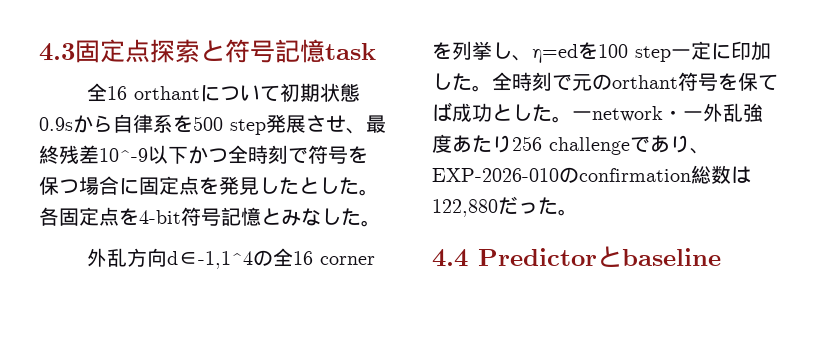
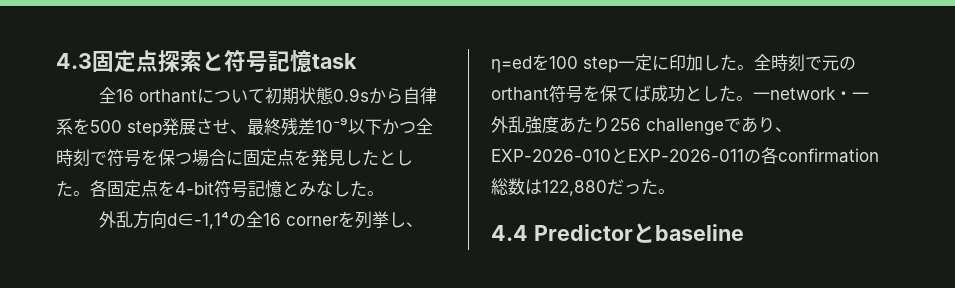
- 全16 orthantについて初期状態0.9sから自律系を500 step発展させ、最終残差10^-9以下かつ全時刻で符号を保つ場合に固定点を発見したとした。
+ 全16 orthantについて初期状態0.9sから自律系を500 step発展させ、最終残差10⁻⁹以下かつ全時刻で符号を保つ場合に固定点を発見したとした。
- 外乱方向d∈-1,1^4の全16 cornerを列挙し、η=edを100 step一定に印加した。
+ 外乱方向d∈-1,1⁴の全16 cornerを列挙し、η=edを100 step一定に印加した。
- 一network・一外乱強度あたり256 challengeであり、EXP-2026-010のconfirmation総数は122,880だった。
+ 一network・一外乱強度あたり256 challengeであり、EXP-2026-010とEXP-2026-011の各confirmation総数は122,880だった。

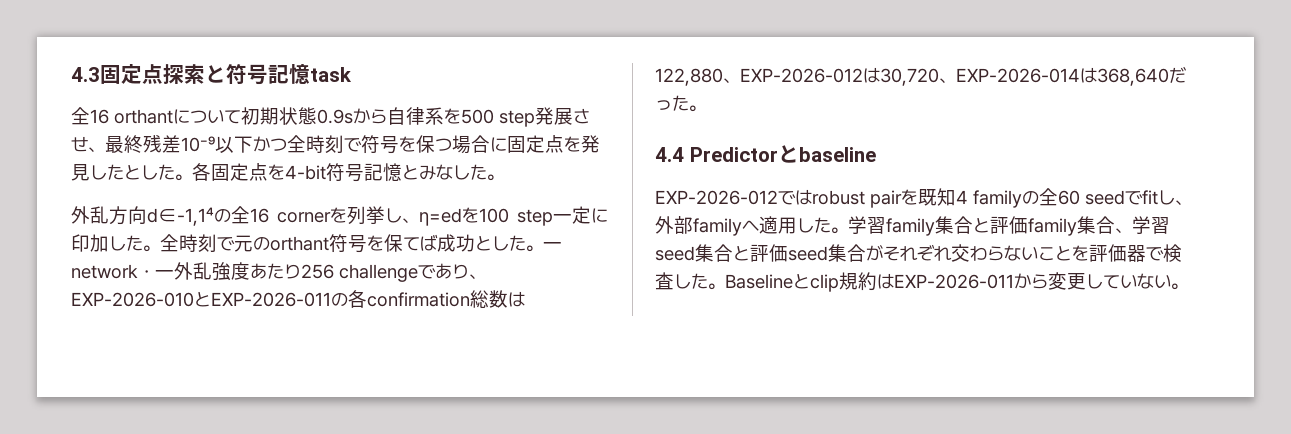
- 一network・一外乱強度あたり256 challengeであり、EXP-2026-010とEXP-2026-011の各confirmation総数は122,880だった。
+ 一network・一外乱強度あたり256 challengeであり、EXP-2026-010とEXP-2026-011の各confirmation総数は122,880、EXP-2026-012は30,720、EXP-2026-014は368,640だった。
+ EXP-2026-012ではrobust pairを既知4 familyの全60 seedでfitし、外部familyへ適用した。学習family集合と評価family集合、学習seed集合と評価seed集合がそれぞれ交わらないことを評価器で検査した。Baselineとclip規約はEXP-2026-011から変更していない。

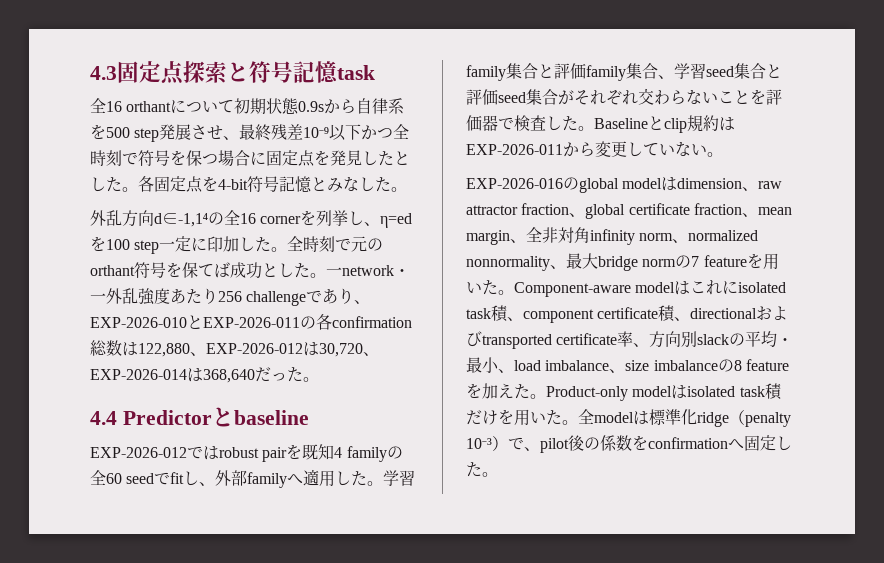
+ EXP-2026-016のglobal modelはdimension、raw attractor fraction、global certificate fraction、mean margin、全非対角infinity norm、normalized nonnormality、最大bridge normの7 featureを用いた。Component-aware modelはこれにisolated task積、component certificate積、directionalおよびtransported certificate率、方向別slackの平均・最小、load imbalance、size imbalanceの8 featureを加えた。Product-only modelはisolated task積だけを用いた。全modelは標準化ridge（penalty 10⁻³）で、pilot後の係数をconfirmationへ固定した。

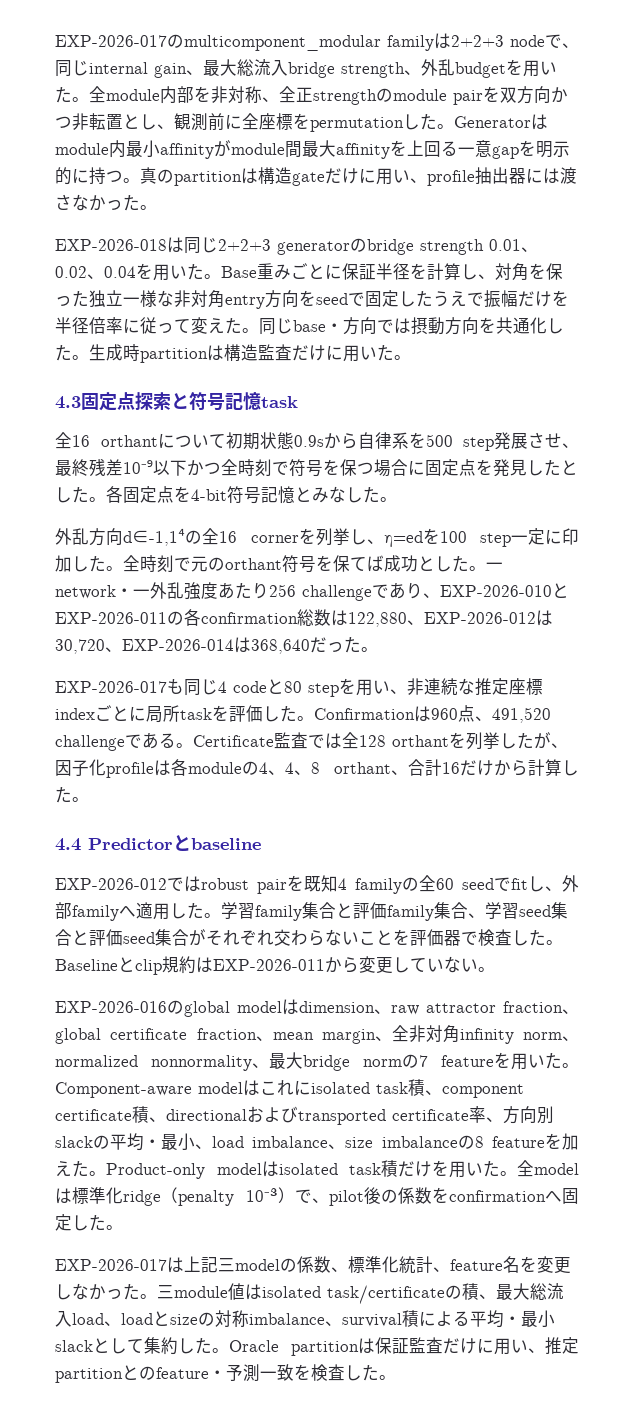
+ EXP-2026-017のmulticomponent_modular familyは2+2+3 nodeで、同じinternal gain、最大総流入bridge strength、外乱budgetを用いた。全module内部を非対称、全正strengthのmodule pairを双方向かつ非転置とし、観測前に全座標をpermutationした。Generatorはmodule内最小affinityがmodule間最大affinityを上回る一意gapを明示的に持つ。真のpartitionは構造gateだけに用い、profile抽出器には渡さなかった。
+ EXP-2026-018は同じ2+2+3 generatorのbridge strength 0.01、0.02、0.04を用いた。Base重みごとに保証半径を計算し、対角を保った独立一様な非対角entry方向をseedで固定したうえで振幅だけを半径倍率に従って変えた。同じbase・方向では摂動方向を共通化した。生成時partitionは構造監査だけに用いた。
+ EXP-2026-017も同じ4 codeと80 stepを用い、非連続な推定座標indexごとに局所taskを評価した。Confirmationは960点、491,520 challengeである。Certificate監査では全128 orthantを列挙したが、因子化profileは各moduleの4、4、8 orthant、合計16だけから計算した。
+ EXP-2026-017は上記三modelの係数、標準化統計、feature名を変更しなかった。三module値はisolated task/certificateの積、最大総流入load、loadとsizeの対称imbalance、survival積による平均・最小slackとして集約した。Oracle partitionは保証監査だけに用い、推定partitionとのfeature・予測一致を検査した。

